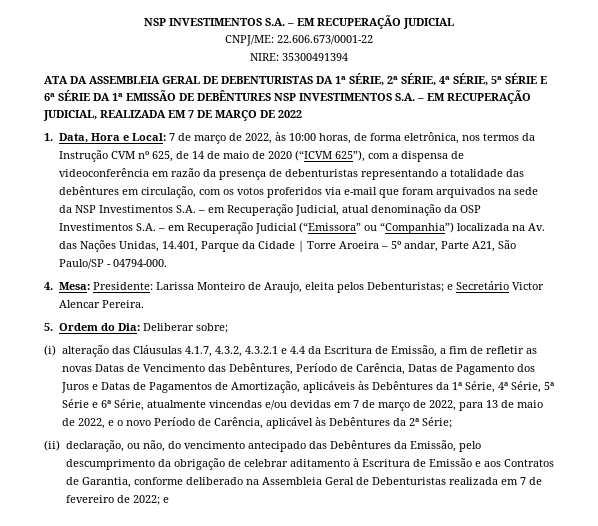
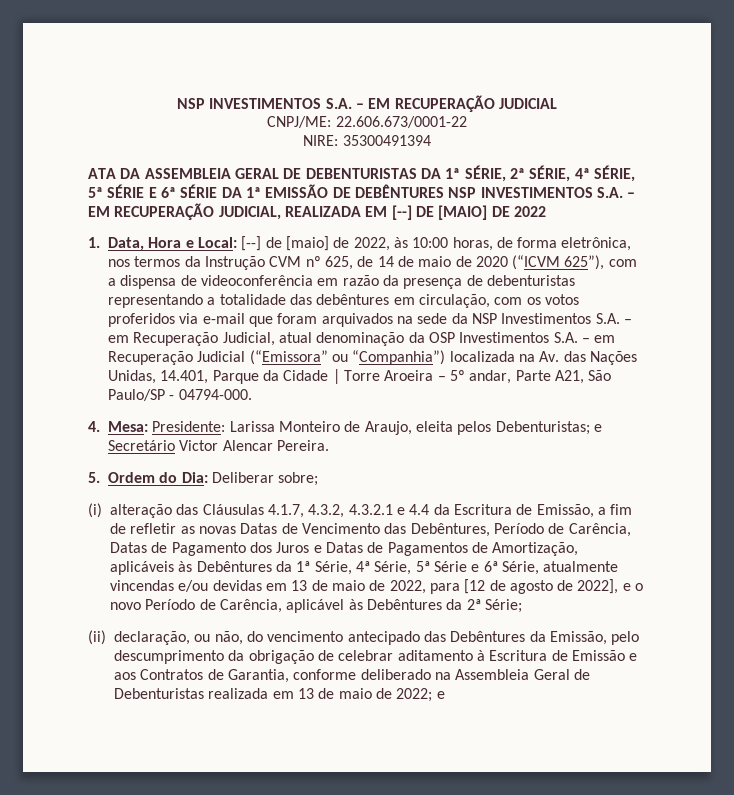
- ATA DA ASSEMBLEIA GERAL DE DEBENTURISTAS DA 1ª SÉRIE, 2ª SÉRIE, 4ª SÉRIE, 5ª SÉRIE E 6ª SÉRIE DA 1ª EMISSÃO DE DEBÊNTURES NSP INVESTIMENTOS S.A. – EM RECUPERAÇÃO JUDICIAL, REALIZADA EM 7 DE MARÇO DE 2022
+ ATA DA ASSEMBLEIA GERAL DE DEBENTURISTAS DA 1ª SÉRIE, 2ª SÉRIE, 4ª SÉRIE, 5ª SÉRIE E 6ª SÉRIE DA 1ª EMISSÃO DE DEBÊNTURES NSP INVESTIMENTOS S.A. – EM RECUPERAÇÃO JUDICIAL, REALIZADA EM [--] DE [MAIO] DE 2022
- 7 de março de 2022, às 10:00 horas, de forma eletrônica, nos termos da Instrução CVM nº 625, de 14 de maio de 2020 (“ICVM 625”), com a dispensa de videoconferência em razão da presença de debenturistas representando a totalidade das debêntures em circulação, com os votos proferidos via e-mail que foram arquivados na sede da NSP Investimentos S.A. – em Recuperação Judicial, atual denominação da OSP Investimentos S.A. – em Recuperação Judicial (“Emissora” ou “Companhia”) localizada na Av. das Nações Unidas, 14.401, Parque da Cidade | Torre Aroeira – 5º andar, Parte A21, São Paulo/SP - 04794-000.
+ [--] de [maio] de 2022, às 10:00 horas, de forma eletrônica, nos termos da Instrução CVM nº 625, de 14 de maio de 2020 (“ICVM 625”), com a dispensa de videoconferência em razão da presença de debenturistas representando a totalidade das debêntures em circulação, com os votos proferidos via e-mail que foram arquivados na sede da NSP Investimentos S.A. – em Recuperação Judicial, atual denominação da OSP Investimentos S.A. – em Recuperação Judicial (“Emissora” ou “Companhia”) localizada na Av. das Nações Unidas, 14.401, Parque da Cidade | Torre Aroeira – 5º andar, Parte A21, São Paulo/SP - 04794-000.
- (i) alteração das Cláusulas 4.1.7, 4.3.2, 4.3.2.1 e 4.4 da Escritura de Emissão, a fim de refletir as novas Datas de Vencimento das Debêntures, Período de Carência, Datas de Pagamento dos Juros e Datas de Pagamentos de Amortização, aplicáveis às Debêntures da 1ª Série, 4ª Série, 5ª Série e 6ª Série, atualmente vincendas e/ou devidas em 7 de março de 2022, para 13 de maio de 2022, e o novo Período de Carência, aplicável às Debêntures da 2ª Série;
+ (i) alteração das Cláusulas 4.1.7, 4.3.2, 4.3.2.1 e 4.4 da Escritura de Emissão, a fim de refletir as novas Datas de Vencimento das Debêntures, Período de Carência, Datas de Pagamento dos Juros e Datas de Pagamentos de Amortização, aplicáveis às Debêntures da 1ª Série, 4ª Série, 5ª Série e 6ª Série, atualmente vincendas e/ou devidas em 13 de maio de 2022, para [12 de agosto de 2022], e o novo Período de Carência, aplicável às Debêntures da 2ª Série;
- (ii) declaração, ou não, do vencimento antecipado das Debêntures da Emissão, pelo descumprimento da obrigação de celebrar aditamento à Escritura de Emissão e aos Contratos de Garantia, conforme deliberado na Assembleia Geral de Debenturistas realizada em 7 de fevereiro de 2022; e
+ (ii) declaração, ou não, do vencimento antecipado das Debêntures da Emissão, pelo descumprimento da obrigação de celebrar aditamento à Escritura de Emissão e aos Contratos de Garantia, conforme deliberado na Assembleia Geral de Debenturistas realizada em 13 de maio de 2022; e

